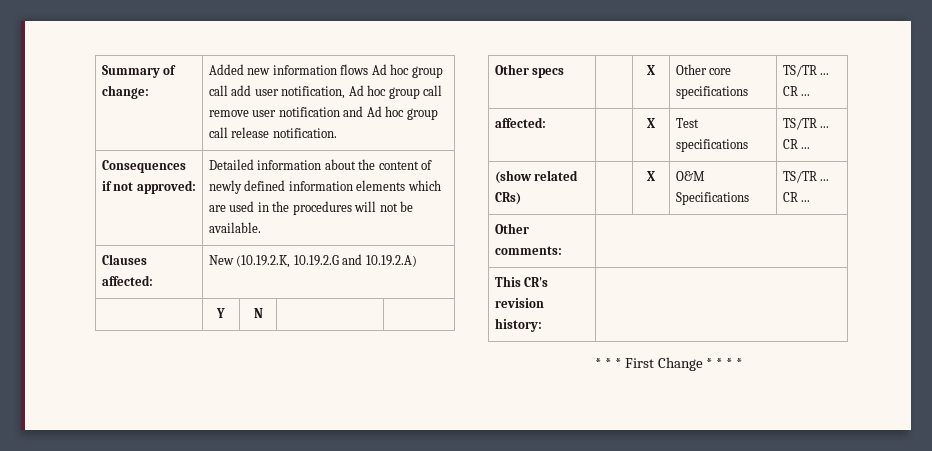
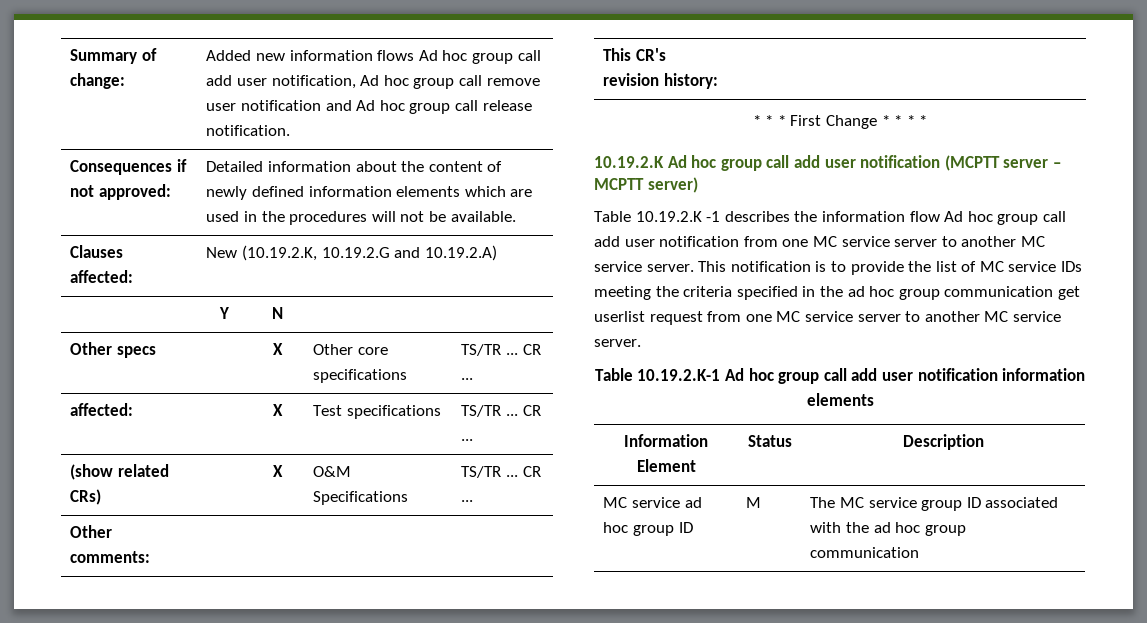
+ 10.19.2.K Ad hoc group call add user notification (MCPTT server – MCPTT server)
+ Table 10.19.2.K -1 describes the information flow Ad hoc group call add user notification from one MC service server to another MC service server. This notification is to provide the list of MC service IDs meeting the criteria specified in the ad hoc group communication get userlist request from one MC service server to another MC service server.
+ Table 10.19.2.K-1 Ad hoc group call add user notification information elements
+ Information Element | Status | Description
+ MC service ad hoc group ID | M | The MC service group ID associated with the ad hoc group communication

